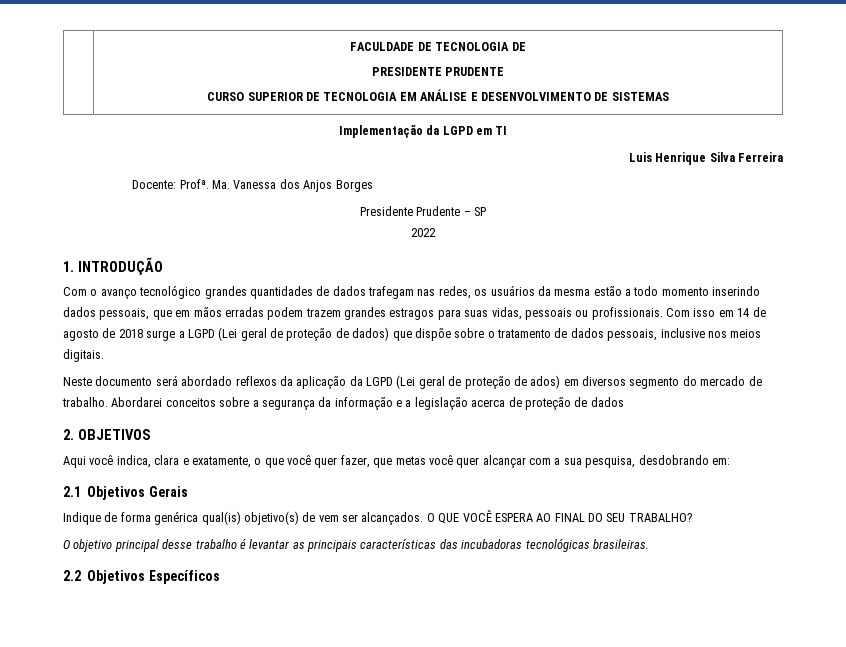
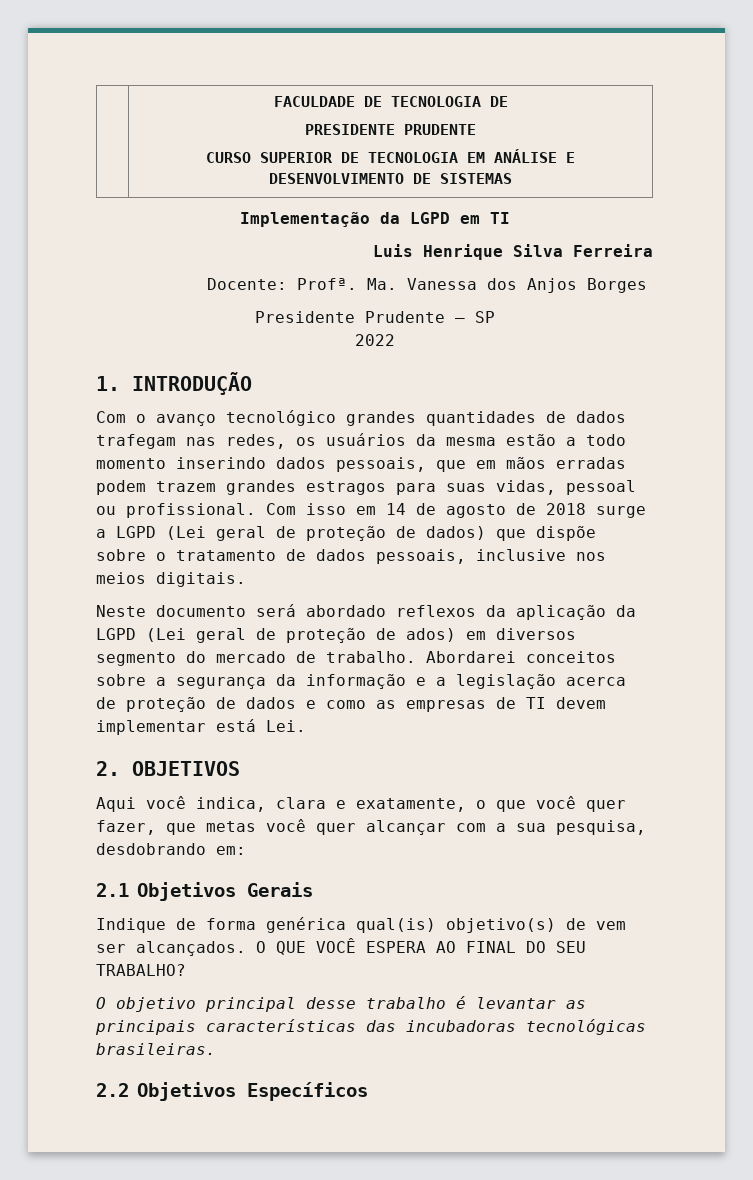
- Com o avanço tecnológico grandes quantidades de dados trafegam nas redes, os usuários da mesma estão a todo momento inserindo dados pessoais, que em mãos erradas podem trazem grandes estragos para suas vidas, pessoais ou profissionais.
+ Com o avanço tecnológico grandes quantidades de dados trafegam nas redes, os usuários da mesma estão a todo momento inserindo dados pessoais, que em mãos erradas podem trazem grandes estragos para suas vidas, pessoal ou profissional.
- Abordarei conceitos sobre a segurança da informação e a legislação acerca de proteção de dados
+ Abordarei conceitos sobre a segurança da informação e a legislação acerca de proteção de dados e como as empresas de TI devem implementar está Lei.

